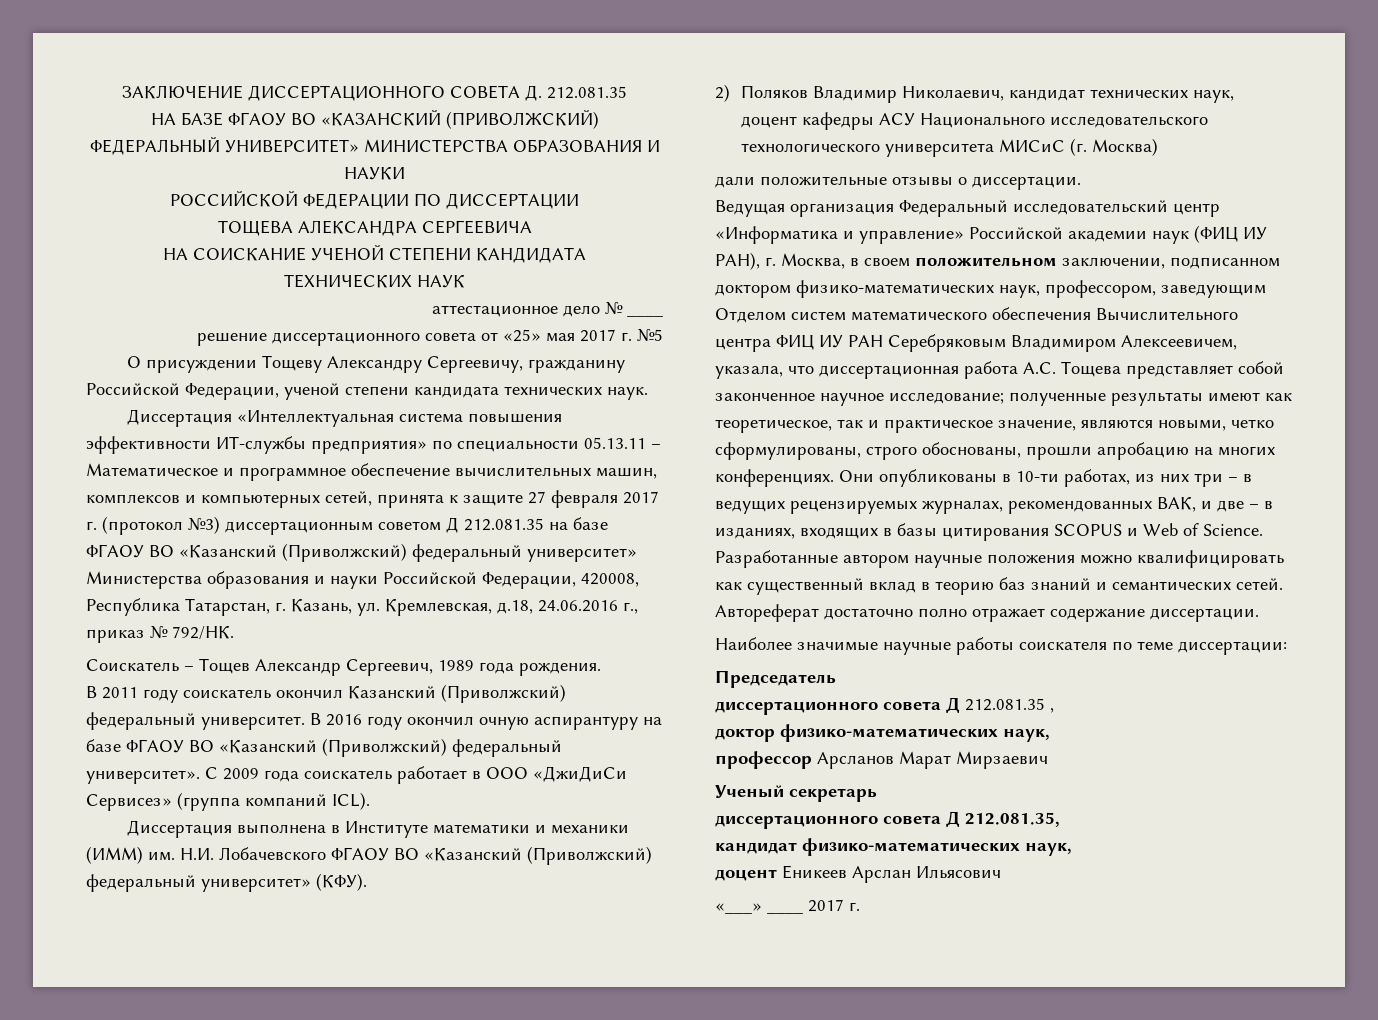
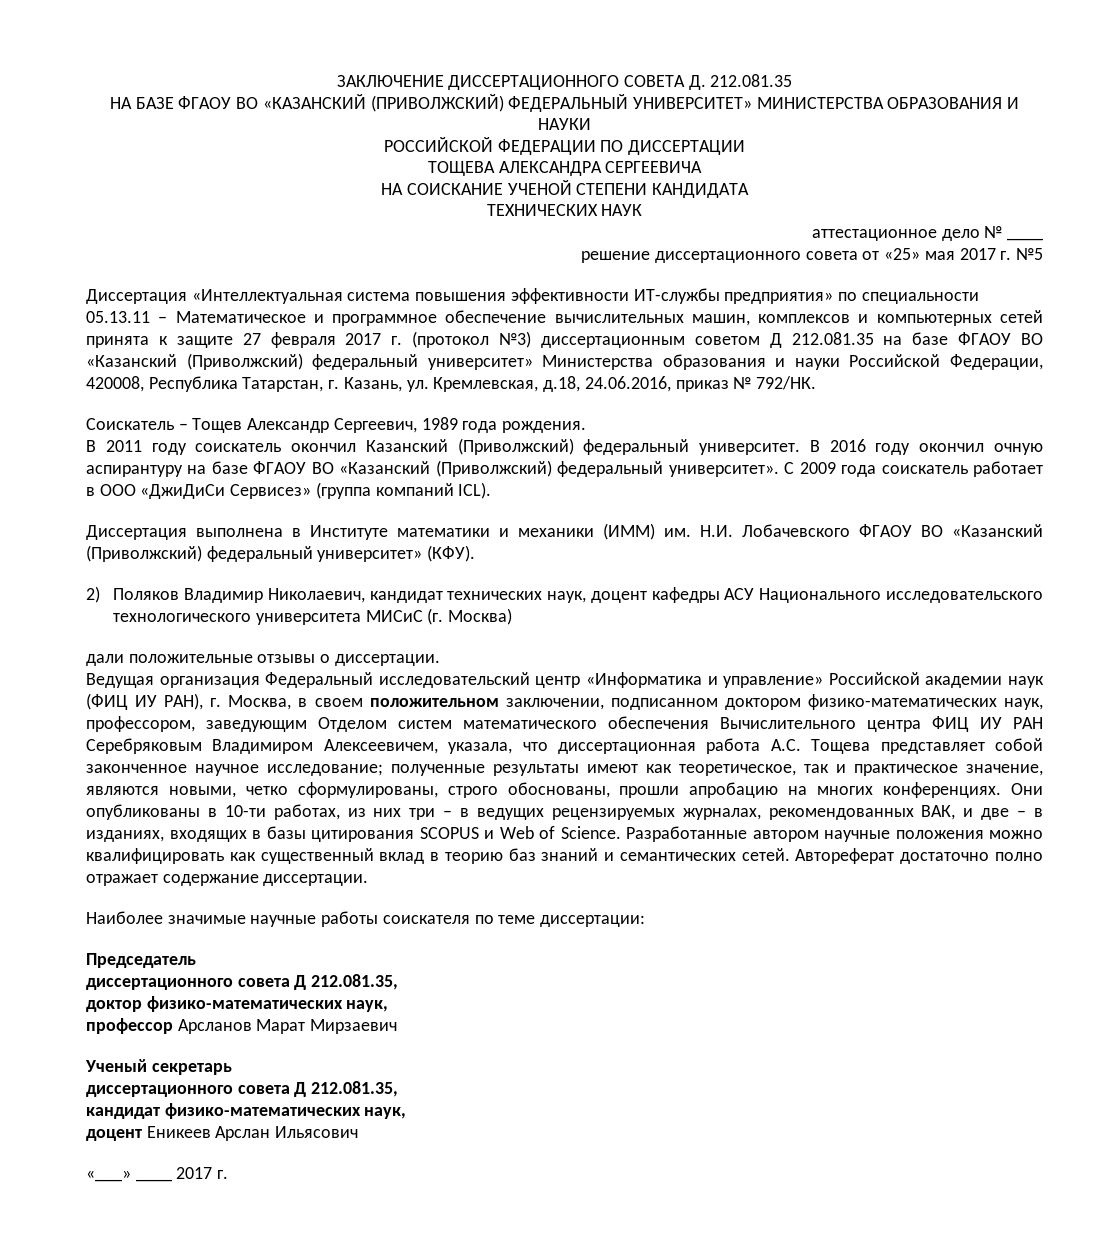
- О присуждении Тощеву Александру Сергеевичу, гражданину Российской Федерации, ученой степени кандидата технических наук.
- Диссертация «Интеллектуальная система повышения эффективности ИТ-службы предприятия» по специальности 05.13.11 – Математическое и программное обеспечение вычислительных машин, комплексов и компьютерных сетей, принята к защите 27 февраля 2017 г. (протокол №3) диссертационным советом Д 212.081.35 на базе ФГАОУ ВО «Казанский (Приволжский) федеральный университет» Министерства образования и науки Российской Федерации, 420008, Республика Татарстан, г. Казань, ул. Кремлевская, д.18, 24.06.2016 г., приказ № 792/HК.
+ Диссертация «Интеллектуальная система повышения эффективности ИТ-службы предприятия» по специальности 05.13.11 – Математическое и программное обеспечение вычислительных машин, комплексов и компьютерных сетей принята к защите 27 февраля 2017 г. (протокол №3) диссертационным советом Д 212.081.35 на базе ФГАОУ ВО «Казанский (Приволжский) федеральный университет» Министерства образования и науки Российской Федерации, 420008, Республика Татарстан, г. Казань, ул. Кремлевская, д.18, 24.06.2016, приказ № 792/HК.
  Председатель
- диссертационного совета Д 212.081.35 ,
+ диссертационного совета Д 212.081.35,

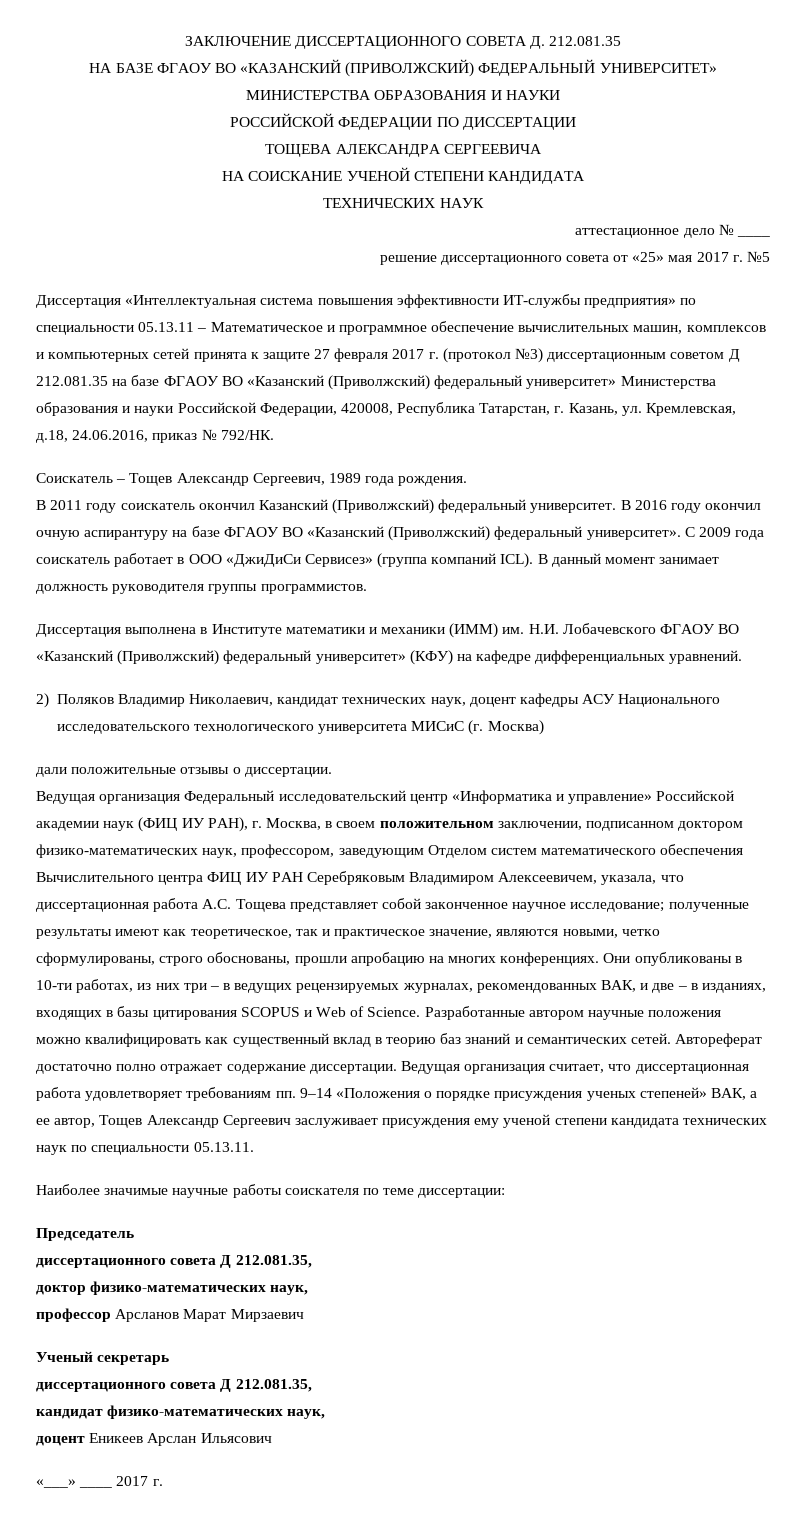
+ В данный момент занимает должность руководителя группы программистов.
- Диссертация выполнена в Институте математики и механики (ИММ) им. Н.И. Лобачевского ФГАОУ ВО «Казанский (Приволжский) федеральный университет» (КФУ).
+ Диссертация выполнена в Институте математики и механики (ИММ) им. Н.И. Лобачевского ФГАОУ ВО «Казанский (Приволжский) федеральный университет» (КФУ) на кафедре дифференциальных уравнений.
+ Ведущая организация считает, что диссертационная работа удовлетворяет требованиям пп. 9–14 «Положения о порядке присуждения ученых степеней» ВАК, а ее автор, Тощев Александр Сергеевич заслуживает присуждения ему ученой степени кандидата технических наук по специальности 05.13.11.

